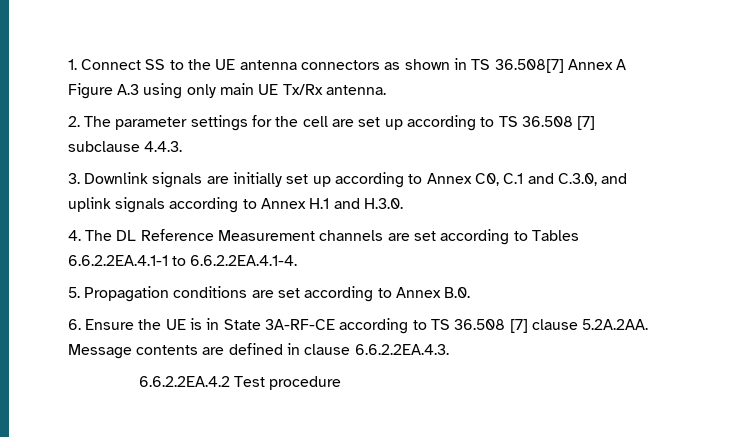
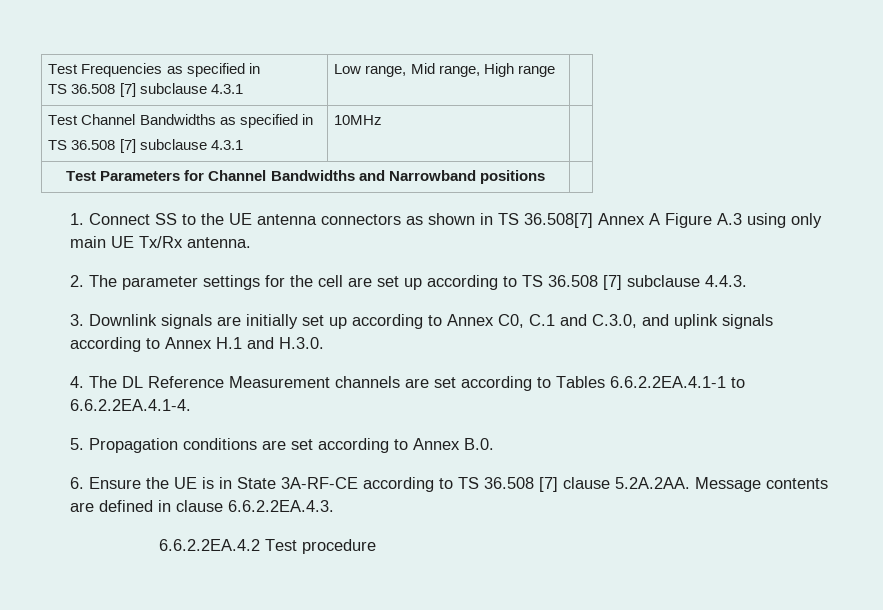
+ Test Frequencies as specified in
+ TS 36.508 [7] subclause 4.3.1 | Low range, Mid range, High range |
+ Test Channel Bandwidths as specified in
+ TS 36.508 [7] subclause 4.3.1 | 10MHz |
+ Test Parameters for Channel Bandwidths and Narrowband positions |

